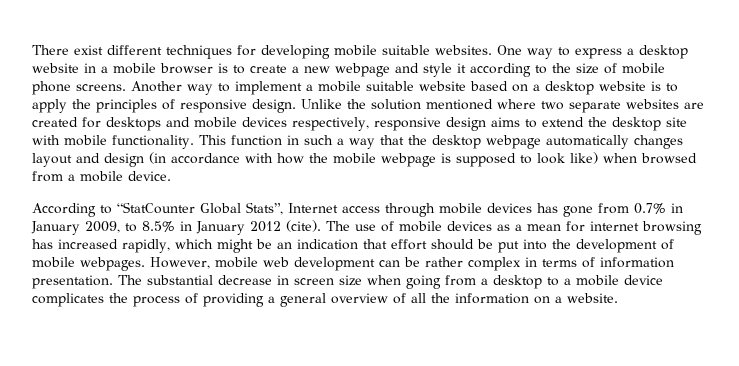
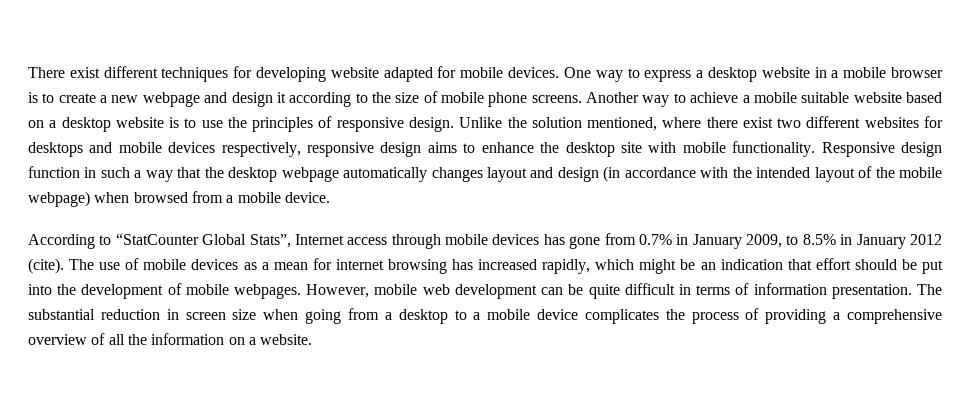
- There exist different techniques for developing mobile suitable websites.
+ There exist different techniques for developing website adapted for mobile devices.
- One way to express a desktop website in a mobile browser is to create a new webpage and style it according to the size of mobile phone screens.
+ One way to express a desktop website in a mobile browser is to create a new webpage and design it according to the size of mobile phone screens.
- Another way to implement a mobile suitable website based on a desktop website is to apply the principles of responsive design.
+ Another way to achieve a mobile suitable website based on a desktop website is to use the principles of responsive design.
- Unlike the solution mentioned where two separate websites are created for desktops and mobile devices respectively, responsive design aims to extend the desktop site with mobile functionality.
+ Unlike the solution mentioned, where there exist two different websites for desktops and mobile devices respectively, responsive design aims to enhance the desktop site with mobile functionality.
- This function in such a way that the desktop webpage automatically changes layout and design (in accordance with how the mobile webpage is supposed to look like) when browsed from a mobile device.
+ Responsive design function in such a way that the desktop webpage automatically changes layout and design (in accordance with the intended layout of the mobile webpage) when browsed from a mobile device.
- However, mobile web development can be rather complex in terms of information presentation.
+ However, mobile web development can be quite difficult in terms of information presentation.
- The substantial decrease in screen size when going from a desktop to a mobile device complicates the process of providing a general overview of all the information on a website.
+ The substantial reduction in screen size when going from a desktop to a mobile device complicates the process of providing a comprehensive overview of all the information on a website.

